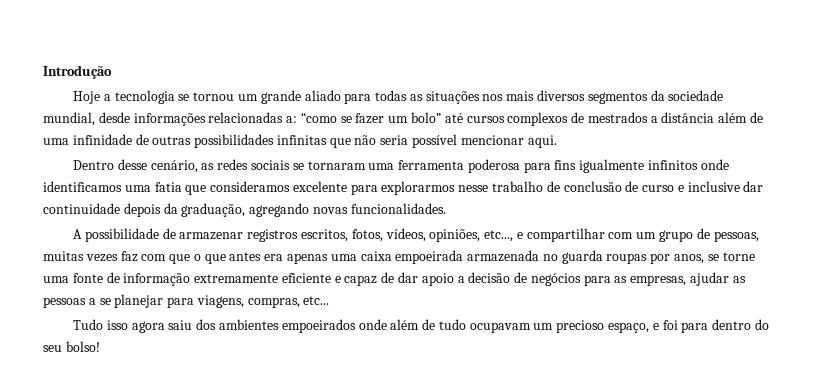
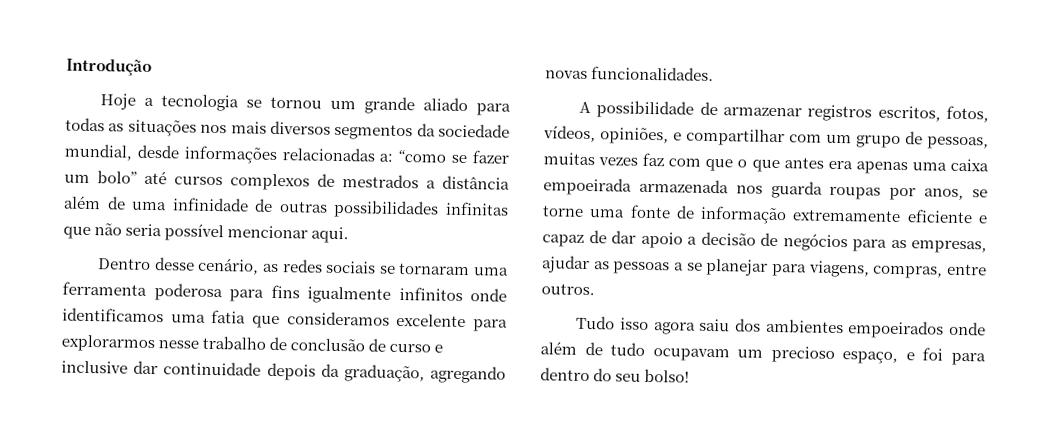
- A possibilidade de armazenar registros escritos, fotos, vídeos, opiniões, etc..., e compartilhar com um grupo de pessoas, muitas vezes faz com que o que antes era apenas uma caixa empoeirada armazenada no guarda roupas por anos, se torne uma fonte de informação extremamente eficiente e capaz de dar apoio a decisão de negócios para as empresas, ajudar as pessoas a se planejar para viagens, compras, etc...
+ A possibilidade de armazenar registros escritos, fotos, vídeos, opiniões, e compartilhar com um grupo de pessoas, muitas vezes faz com que o que antes era apenas uma caixa empoeirada armazenada nos guarda roupas por anos, se torne uma fonte de informação extremamente eficiente e capaz de dar apoio a decisão de negócios para as empresas, ajudar as pessoas a se planejar para viagens, compras, entre outros.

